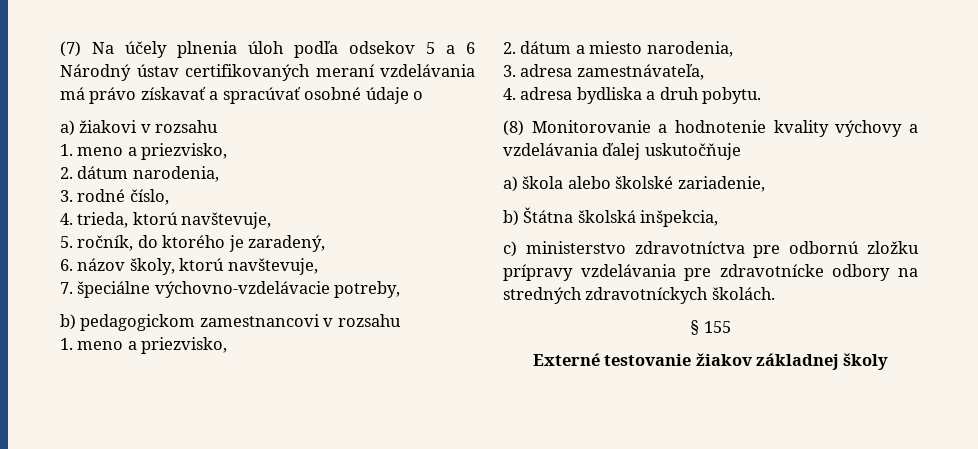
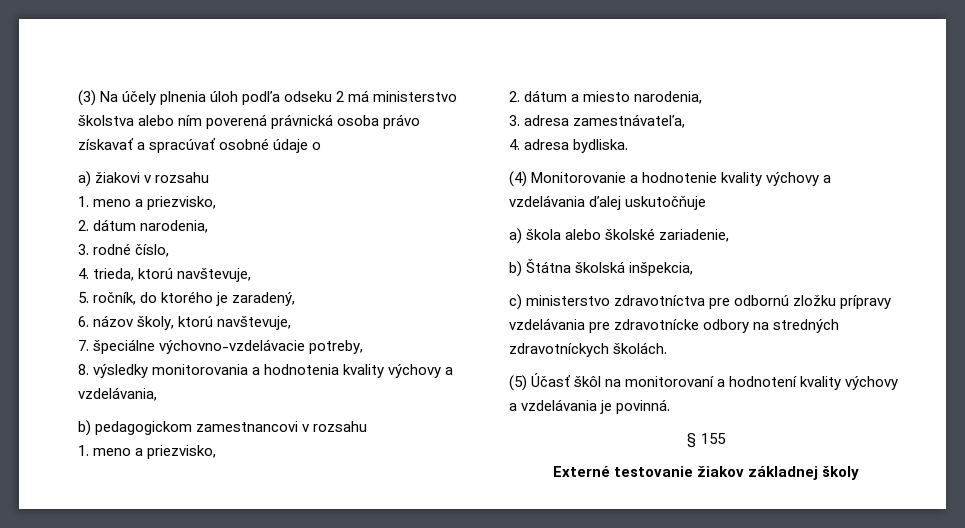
- (7) Na účely plnenia úloh podľa odsekov 5 a 6 Národný ústav certifikovaných meraní vzdelávania má právo získavať a spracúvať osobné údaje o
+ (3) Na účely plnenia úloh podľa odseku 2 má ministerstvo školstva alebo ním poverená právnická osoba právo získavať a spracúvať osobné údaje o
+ 8. výsledky monitorovania a hodnotenia kvality výchovy a vzdelávania,
- 4. adresa bydliska a druh pobytu.
- (8) Monitorovanie a hodnotenie kvality výchovy a vzdelávania ďalej uskutočňuje
+ 4. adresa bydliska.
+ (4) Monitorovanie a hodnotenie kvality výchovy a vzdelávania ďalej uskutočňuje
+ (5) Účasť škôl na monitorovaní a hodnotení kvality výchovy a vzdelávania je povinná.

